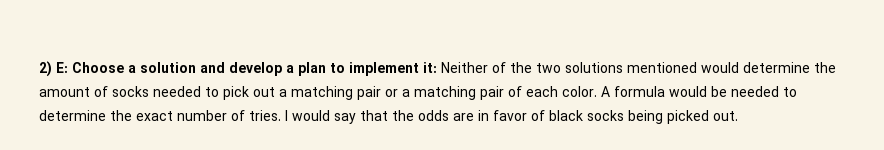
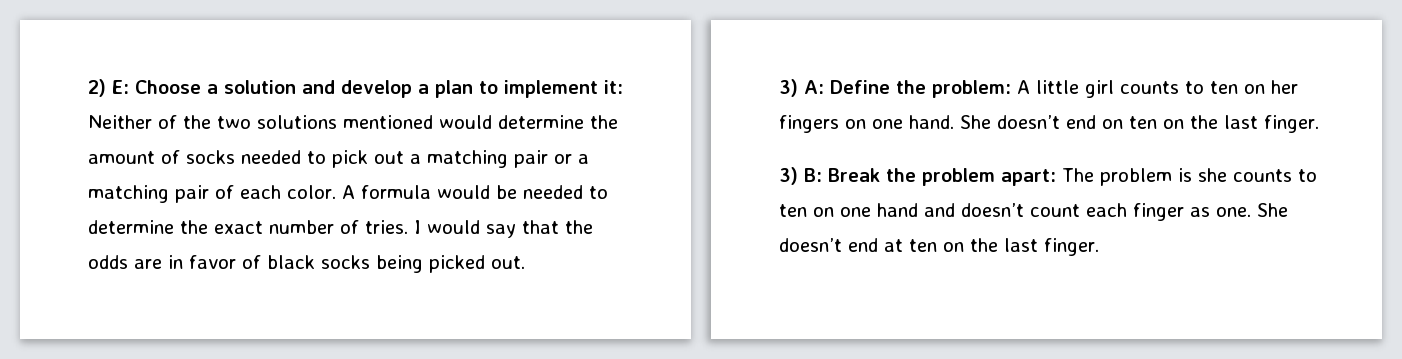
+ 3) A: Define the problem: A little girl counts to ten on her fingers on one hand. She doesn’t end on ten on the last finger.
+ 3) B: Break the problem apart: The problem is she counts to ten on one hand and doesn’t count each finger as one. She doesn’t end at ten on the last finger.

